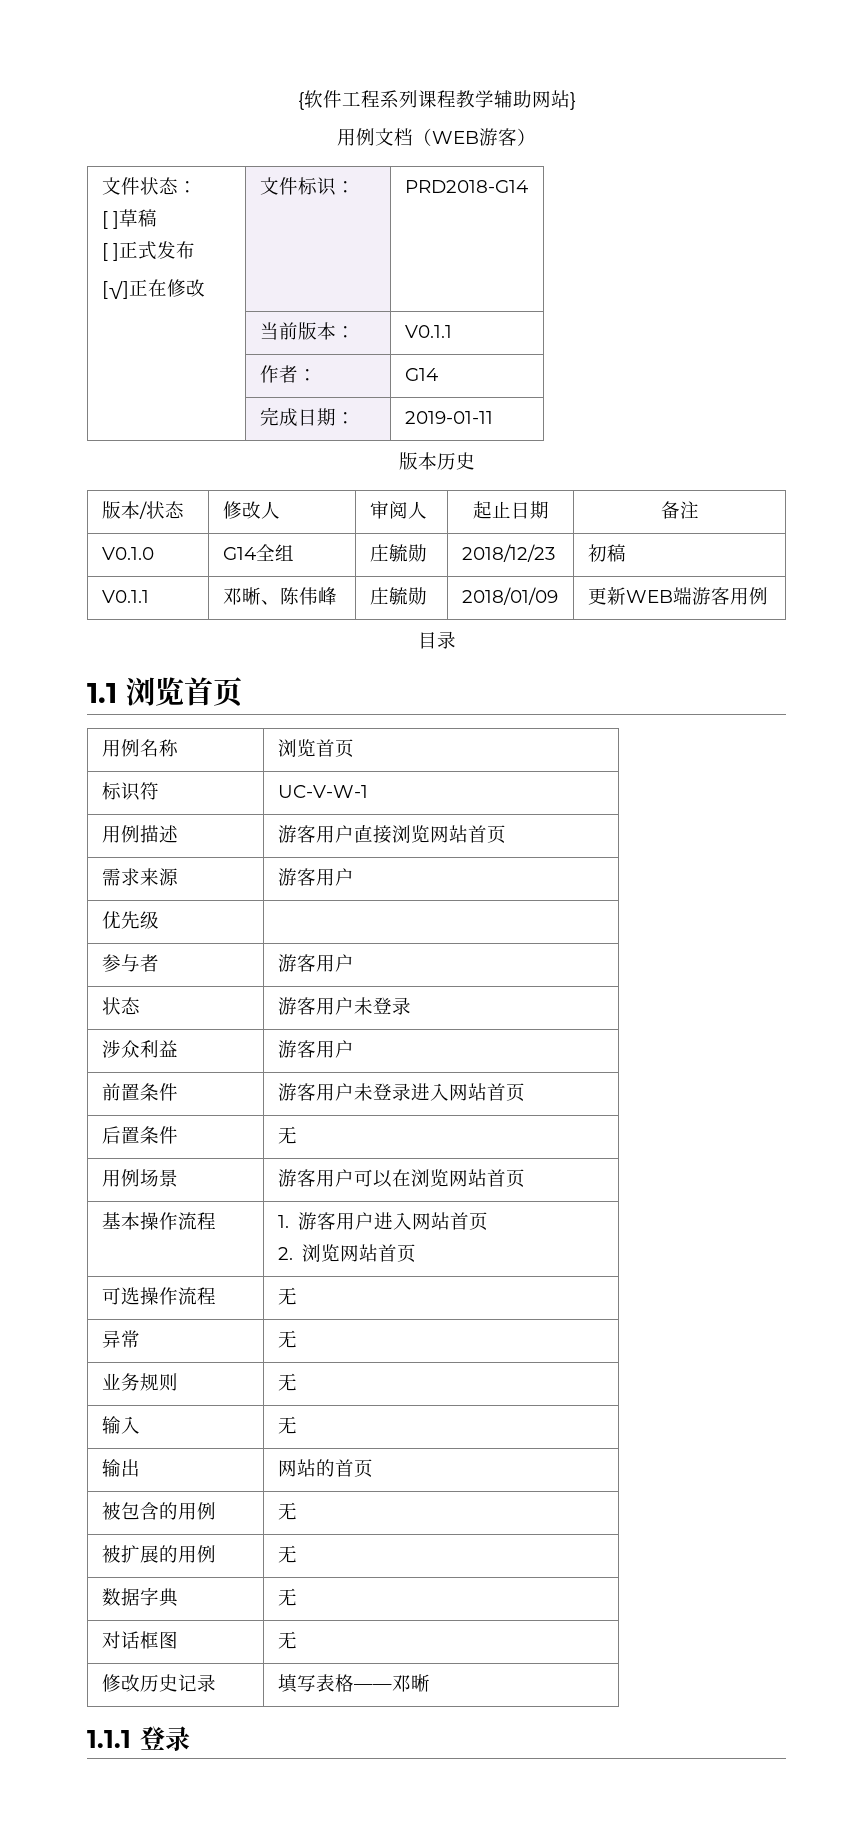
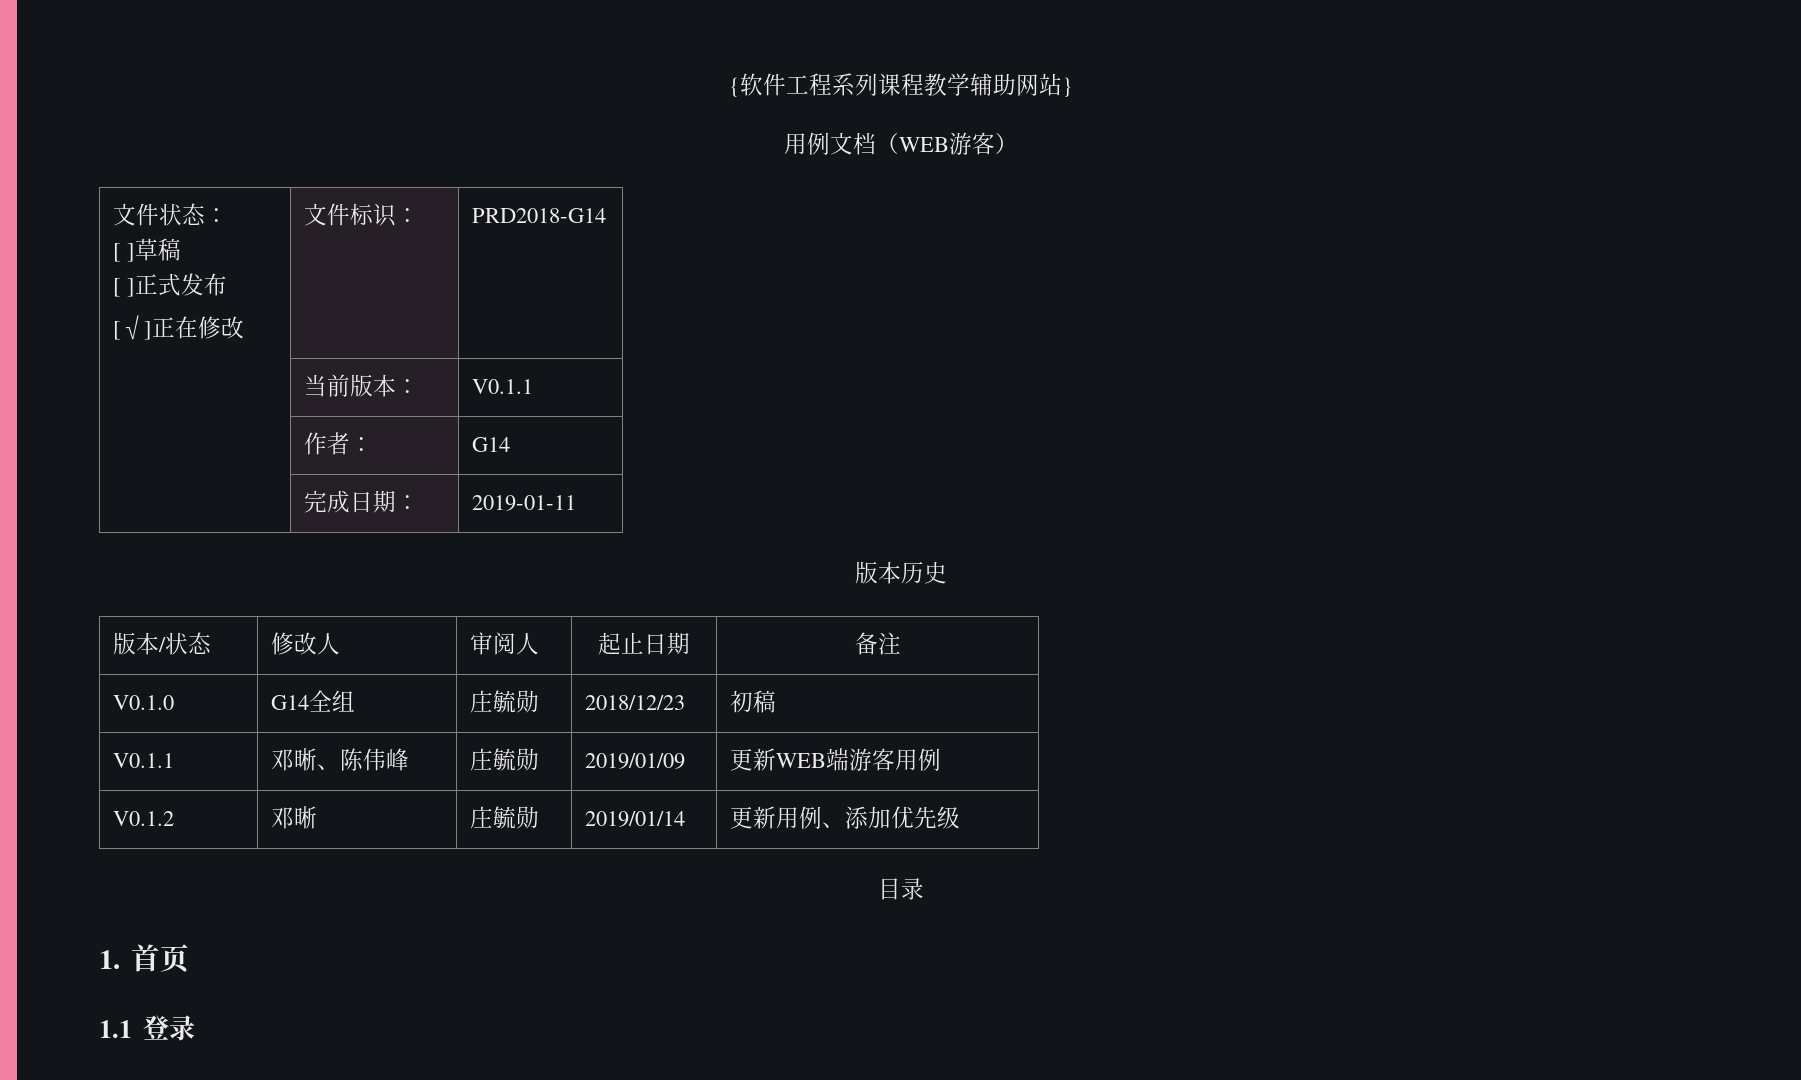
- V0.1.1 | 邓晰、陈伟峰 | 庄毓勋 | 2018/01/09 | 更新WEB端游客用例
+ V0.1.1 | 邓晰、陈伟峰 | 庄毓勋 | 2019/01/09 | 更新WEB端游客用例
+ V0.1.2 | 邓晰 | 庄毓勋 | 2019/01/14 | 更新用例、添加优先级
- 1.1浏览首页
- 用例名称 | 浏览首页
- 标识符 | UC-V-W-1
- 用例描述 | 游客用户直接浏览网站首页
- 需求来源 | 游客用户
- 优先级 |
- 参与者 | 游客用户
- 状态 | 游客用户未登录
- 涉众利益 | 游客用户
- 前置条件 | 游客用户未登录进入网站首页
- 后置条件 | 无
- 用例场景 | 游客用户可以在浏览网站首页
- 基本操作流程 | 1.游客用户进入网站首页
- 2.浏览网站首页
- 可选操作流程 | 无
- 异常 | 无
- 业务规则 | 无
- 输入 | 无
- 输出 | 网站的首页
- 被包含的用例 | 无
- 被扩展的用例 | 无
- 数据字典 | 无
- 对话框图 | 无
- 修改历史记录 | 填写表格——邓晰
- 1.1.1登录
+ 1.首页
+ 1.1登录

